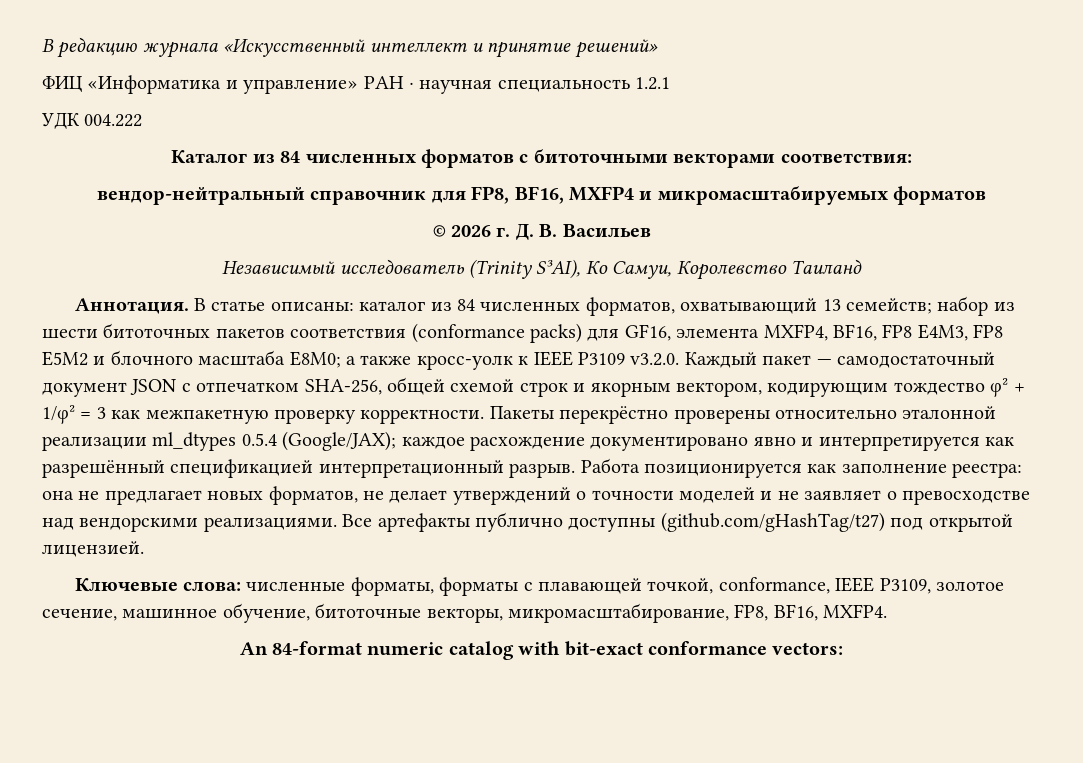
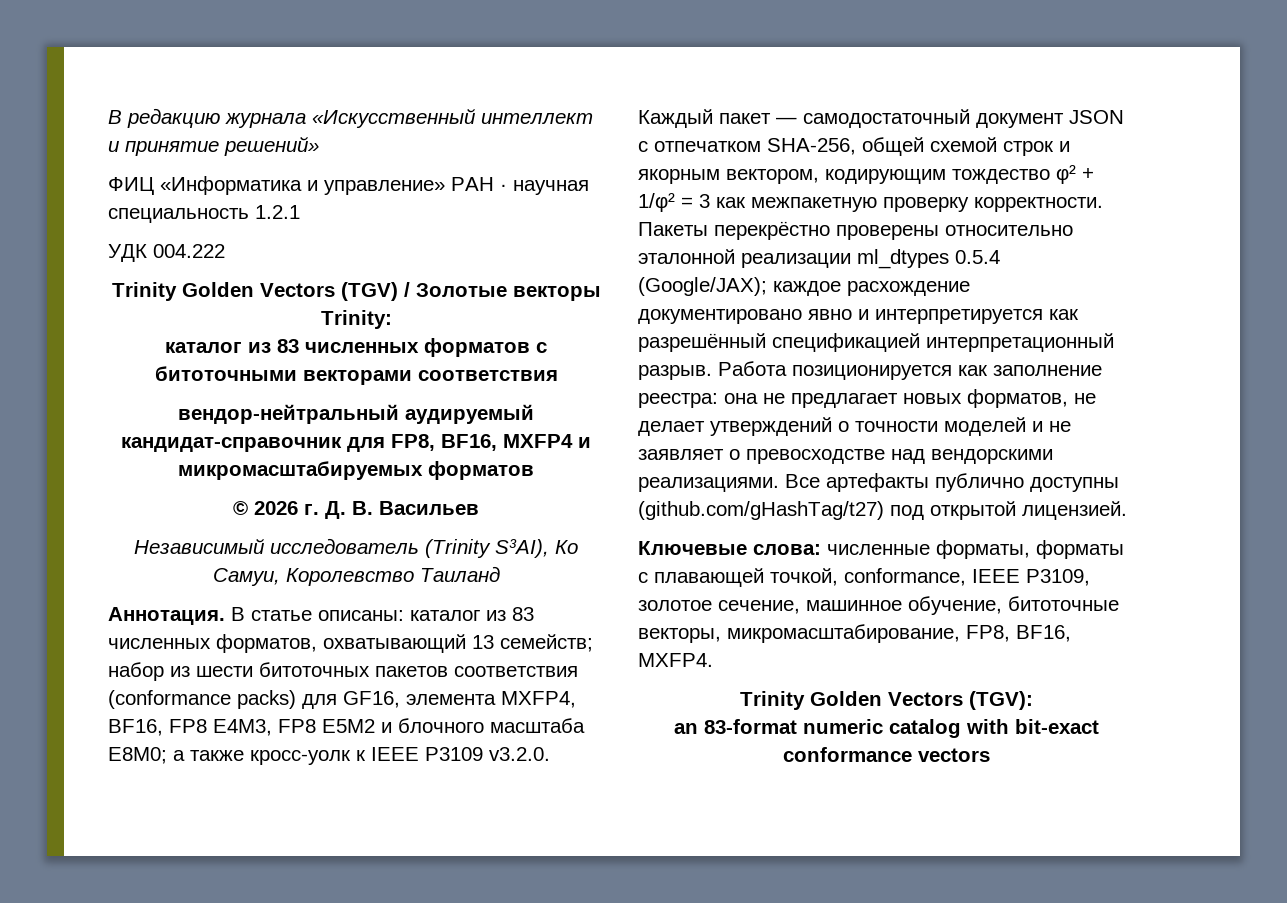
- Каталог из 84 численных форматов с битоточными векторами соответствия:
+ Trinity Golden Vectors (TGV) / Золотые векторы Trinity:
+ каталог из 83 численных форматов с битоточными векторами соответствия
- вендор-нейтральный справочник для FP8, BF16, MXFP4 и микромасштабируемых форматов
+ вендор-нейтральный аудируемый кандидат-справочник для FP8, BF16, MXFP4 и микромасштабируемых форматов
- каталог из 84 численных форматов, охватывающий 13 семейств;
+ каталог из 83 численных форматов, охватывающий 13 семейств;
- An 84-format numeric catalog with bit-exact conformance vectors:
+ Trinity Golden Vectors (TGV):
+ an 83-format numeric catalog with bit-exact conformance vectors

